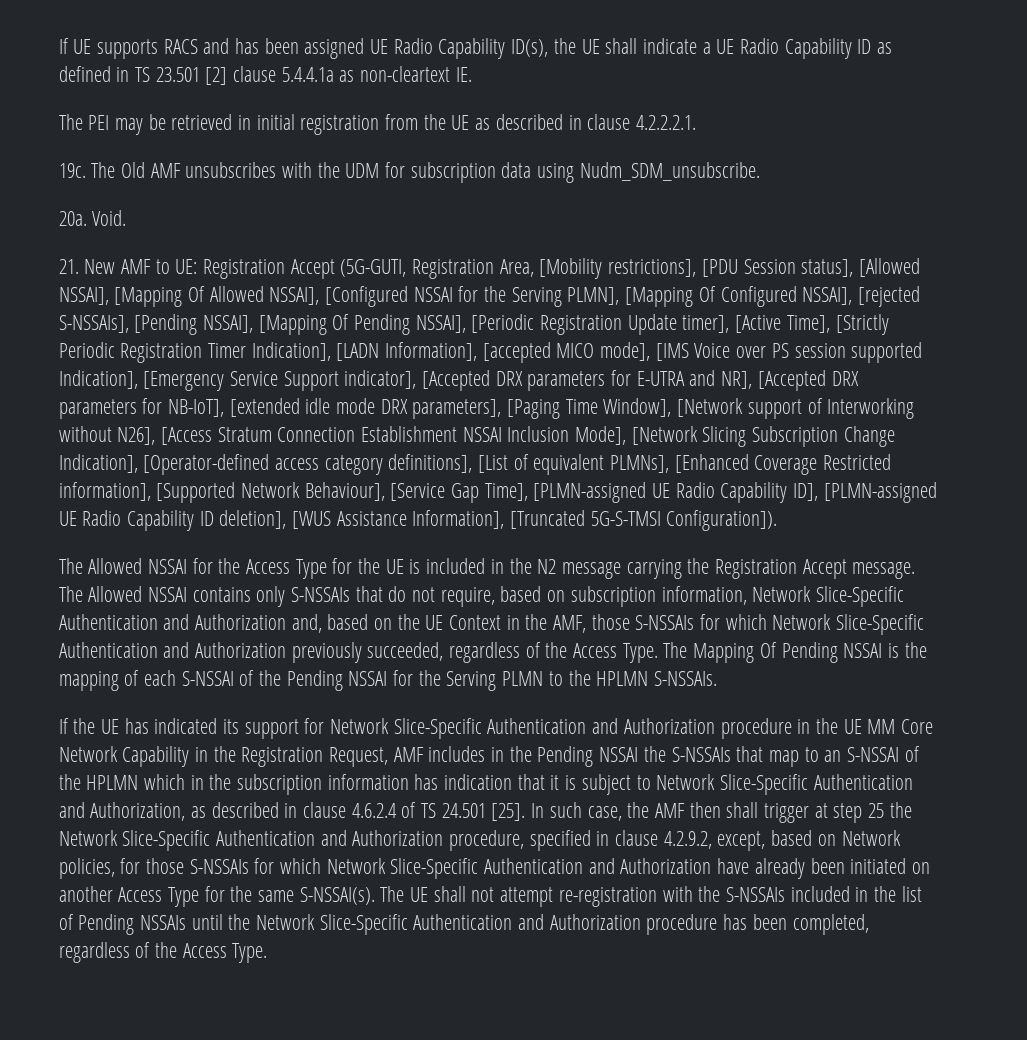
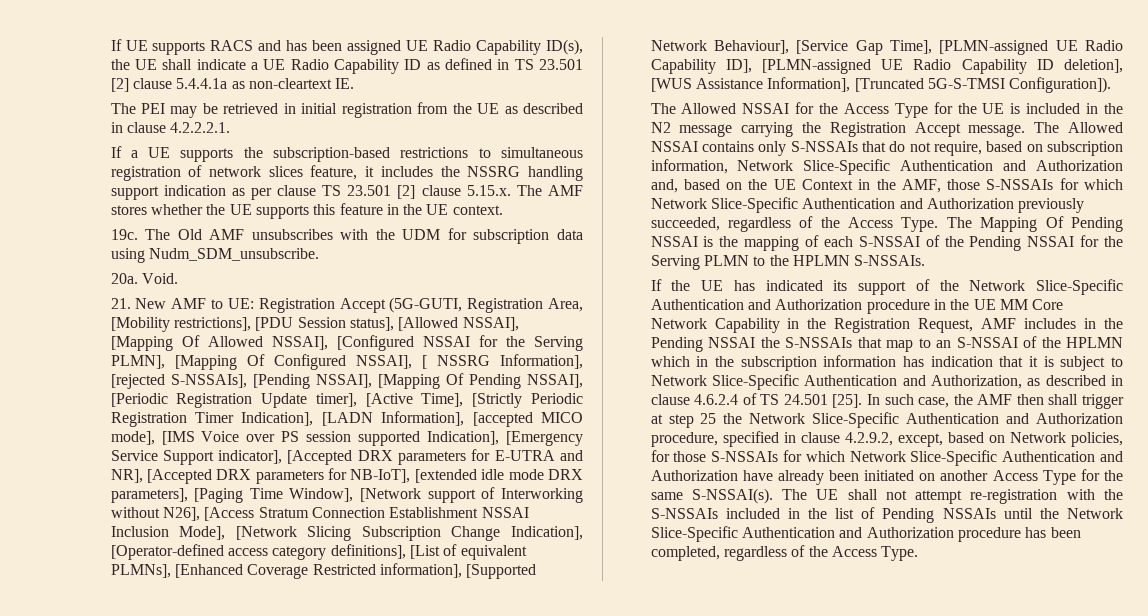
+ If a UE supports the subscription-based restrictions to simultaneous registration of network slices feature, it includes the NSSRG handling support indication as per clause TS 23.501 [2] clause 5.15.x. The AMF stores whether the UE supports this feature in the UE context.
- Registration Accept (5G-GUTI, Registration Area, [Mobility restrictions], [PDU Session status], [Allowed NSSAI], [Mapping Of Allowed NSSAI], [Configured NSSAI for the Serving PLMN], [Mapping Of Configured NSSAI], [rejected S-NSSAIs], [Pending NSSAI], [Mapping Of Pending NSSAI], [Periodic Registration Update timer], [Active Time], [Strictly Periodic Registration Timer Indication], [LADN Information], [accepted MICO mode], [IMS Voice over PS session supported Indication], [Emergency Service Support indicator], [Accepted DRX parameters for E-UTRA and NR], [Accepted DRX parameters for NB-IoT], [extended idle mode DRX parameters], [Paging Time Window], [Network support of Interworking without N26], [Access Stratum Connection Establishment NSSAI Inclusion Mode], [Network Slicing Subscription Change Indication], [Operator-defined access category definitions], [List of equivalent PLMNs], [Enhanced Coverage Restricted information], [Supported Network Behaviour], [Service Gap Time], [PLMN-assigned UE Radio Capability ID], [PLMN-assigned UE Radio Capability ID deletion], [WUS Assistance Information], [Truncated 5G-S-TMSI Configuration]).
+ Registration Accept (5G-GUTI, Registration Area, [Mobility restrictions], [PDU Session status], [Allowed NSSAI], [Mapping Of Allowed NSSAI], [Configured NSSAI for the Serving PLMN], [Mapping Of Configured NSSAI], [ NSSRG Information], [rejected S-NSSAIs], [Pending NSSAI], [Mapping Of Pending NSSAI], [Periodic Registration Update timer], [Active Time], [Strictly Periodic Registration Timer Indication], [LADN Information], [accepted MICO mode], [IMS Voice over PS session supported Indication], [Emergency Service Support indicator], [Accepted DRX parameters for E-UTRA and NR], [Accepted DRX parameters for NB-IoT], [extended idle mode DRX parameters], [Paging Time Window], [Network support of Interworking without N26], [Access Stratum Connection Establishment NSSAI Inclusion Mode], [Network Slicing Subscription Change Indication], [Operator-defined access category definitions], [List of equivalent PLMNs], [Enhanced Coverage Restricted information], [Supported Network Behaviour], [Service Gap Time], [PLMN-assigned UE Radio Capability ID], [PLMN-assigned UE Radio Capability ID deletion], [WUS Assistance Information], [Truncated 5G-S-TMSI Configuration]).
- If the UE has indicated its support for Network Slice-Specific Authentication and Authorization procedure in the UE MM Core Network Capability in the Registration Request, AMF includes in the Pending NSSAI the S-NSSAIs that map to an S-NSSAI of the HPLMN which in the subscription information has indication that it is subject to Network Slice-Specific Authentication and Authorization, as described in clause 4.6.2.4 of TS 24.501 [25].
+ If the UE has indicated its support of the Network Slice-Specific Authentication and Authorization procedure in the UE MM Core Network Capability in the Registration Request, AMF includes in the Pending NSSAI the S-NSSAIs that map to an S-NSSAI of the HPLMN which in the subscription information has indication that it is subject to Network Slice-Specific Authentication and Authorization, as described in clause 4.6.2.4 of TS 24.501 [25].

